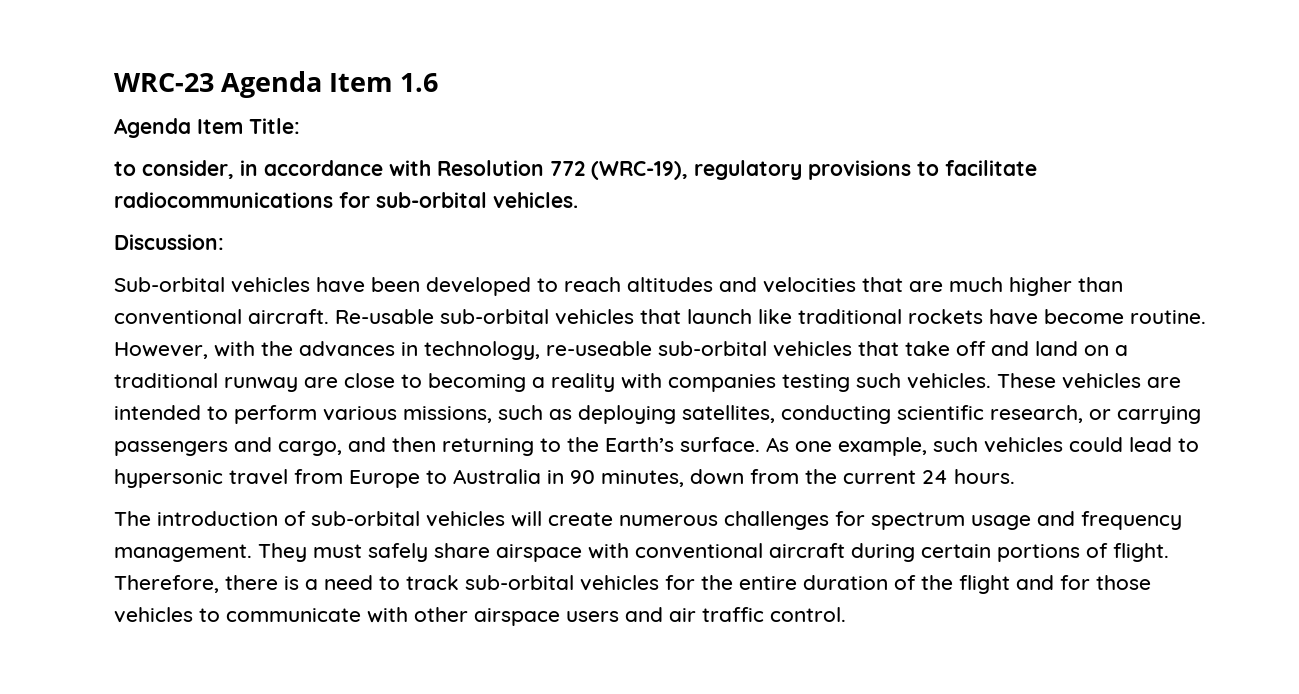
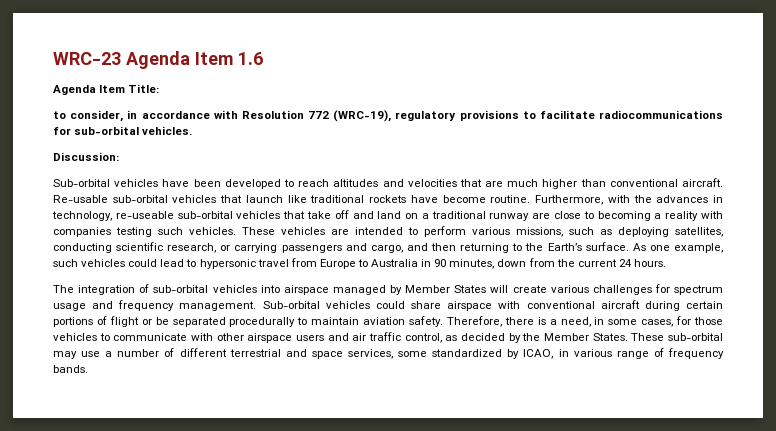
- However, with the advances in technology, re-useable sub-orbital vehicles that take off and land on a traditional runway are close to becoming a reality with companies testing such vehicles.
+ Furthermore, with the advances in technology, re-useable sub-orbital vehicles that take off and land on a traditional runway are close to becoming a reality with companies testing such vehicles.
- The introduction of sub-orbital vehicles will create numerous challenges for spectrum usage and frequency management.
+ The integration of sub-orbital vehicles into airspace managed by Member States will create various challenges for spectrum usage and frequency management.
- They must safely share airspace with conventional aircraft during certain portions of flight. Therefore, there is a need to track sub-orbital vehicles for the entire duration of the flight and for those vehicles to communicate with other airspace users and air traffic control.
+ Sub-orbital vehicles could share airspace with conventional aircraft during certain portions of flight or be separated procedurally to maintain aviation safety. Therefore, there is a need, in some cases, for those vehicles to communicate with other airspace users and air traffic control, as decided by the Member States. These sub-orbital may use a number of different terrestrial and space services, some standardized by ICAO, in various range of frequency bands.

